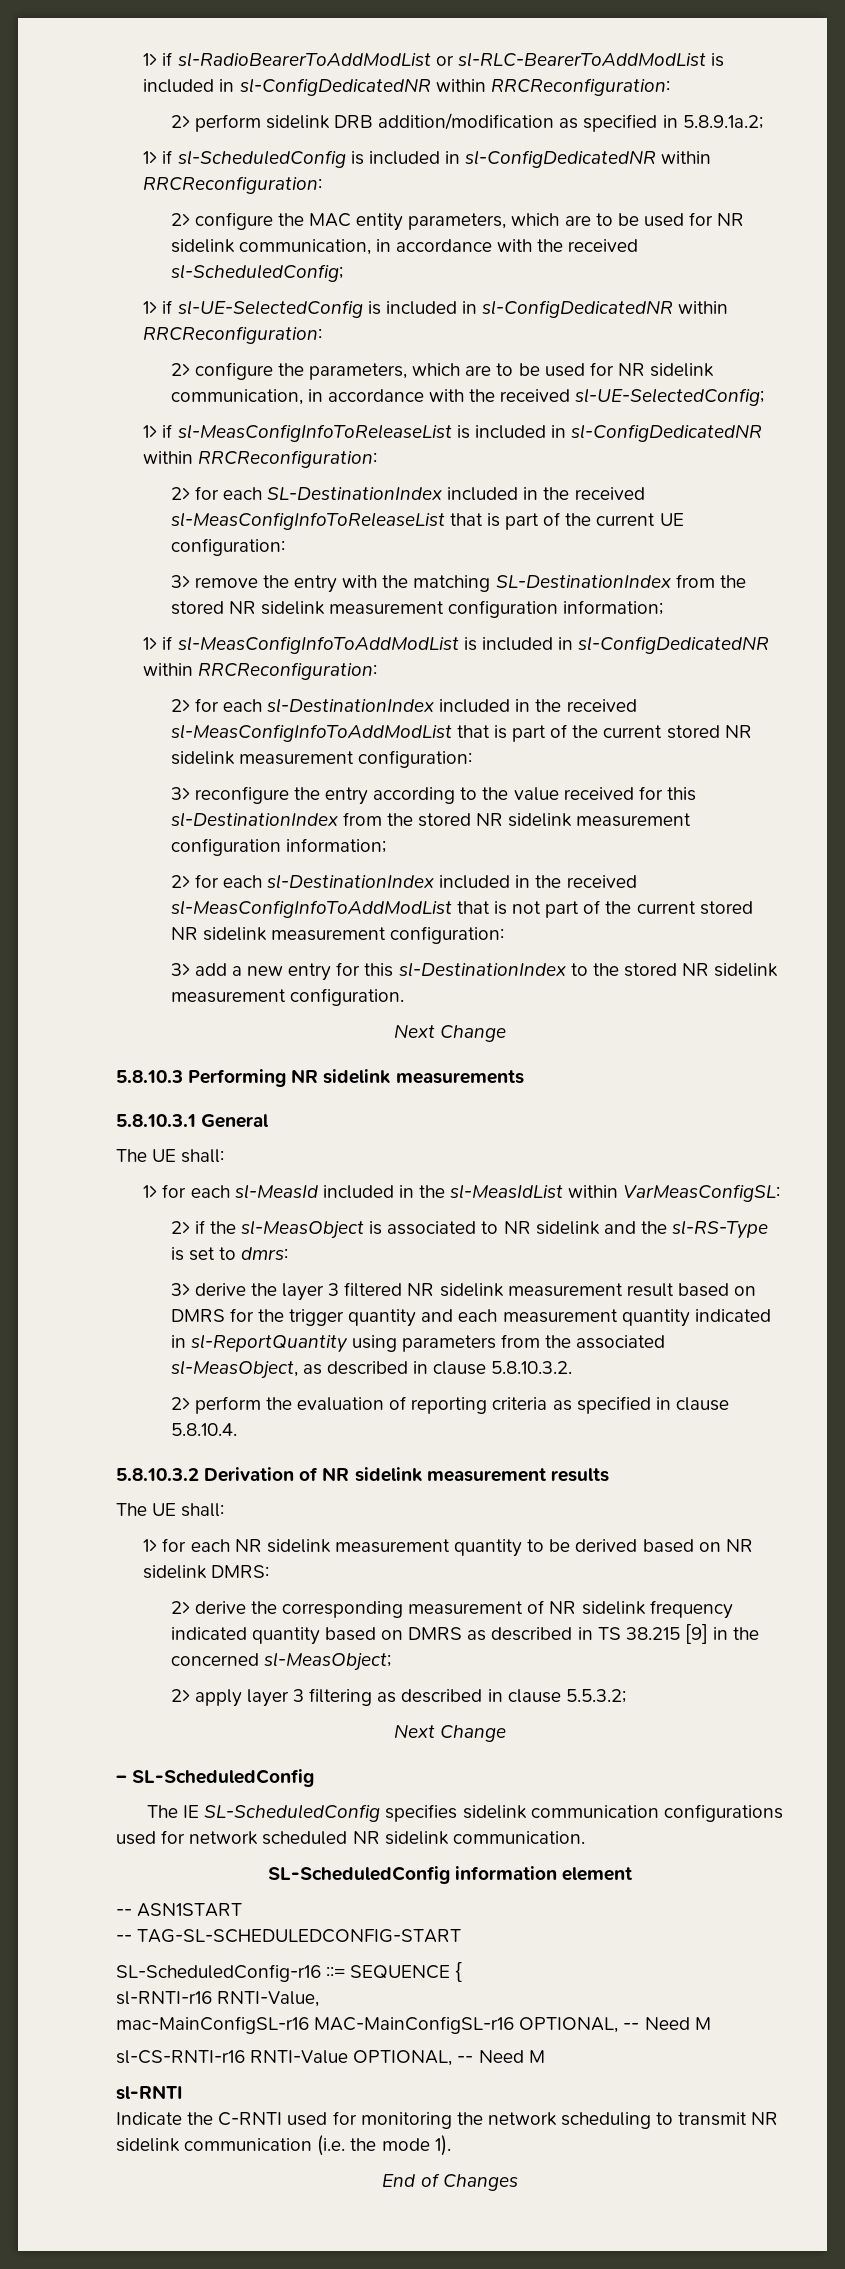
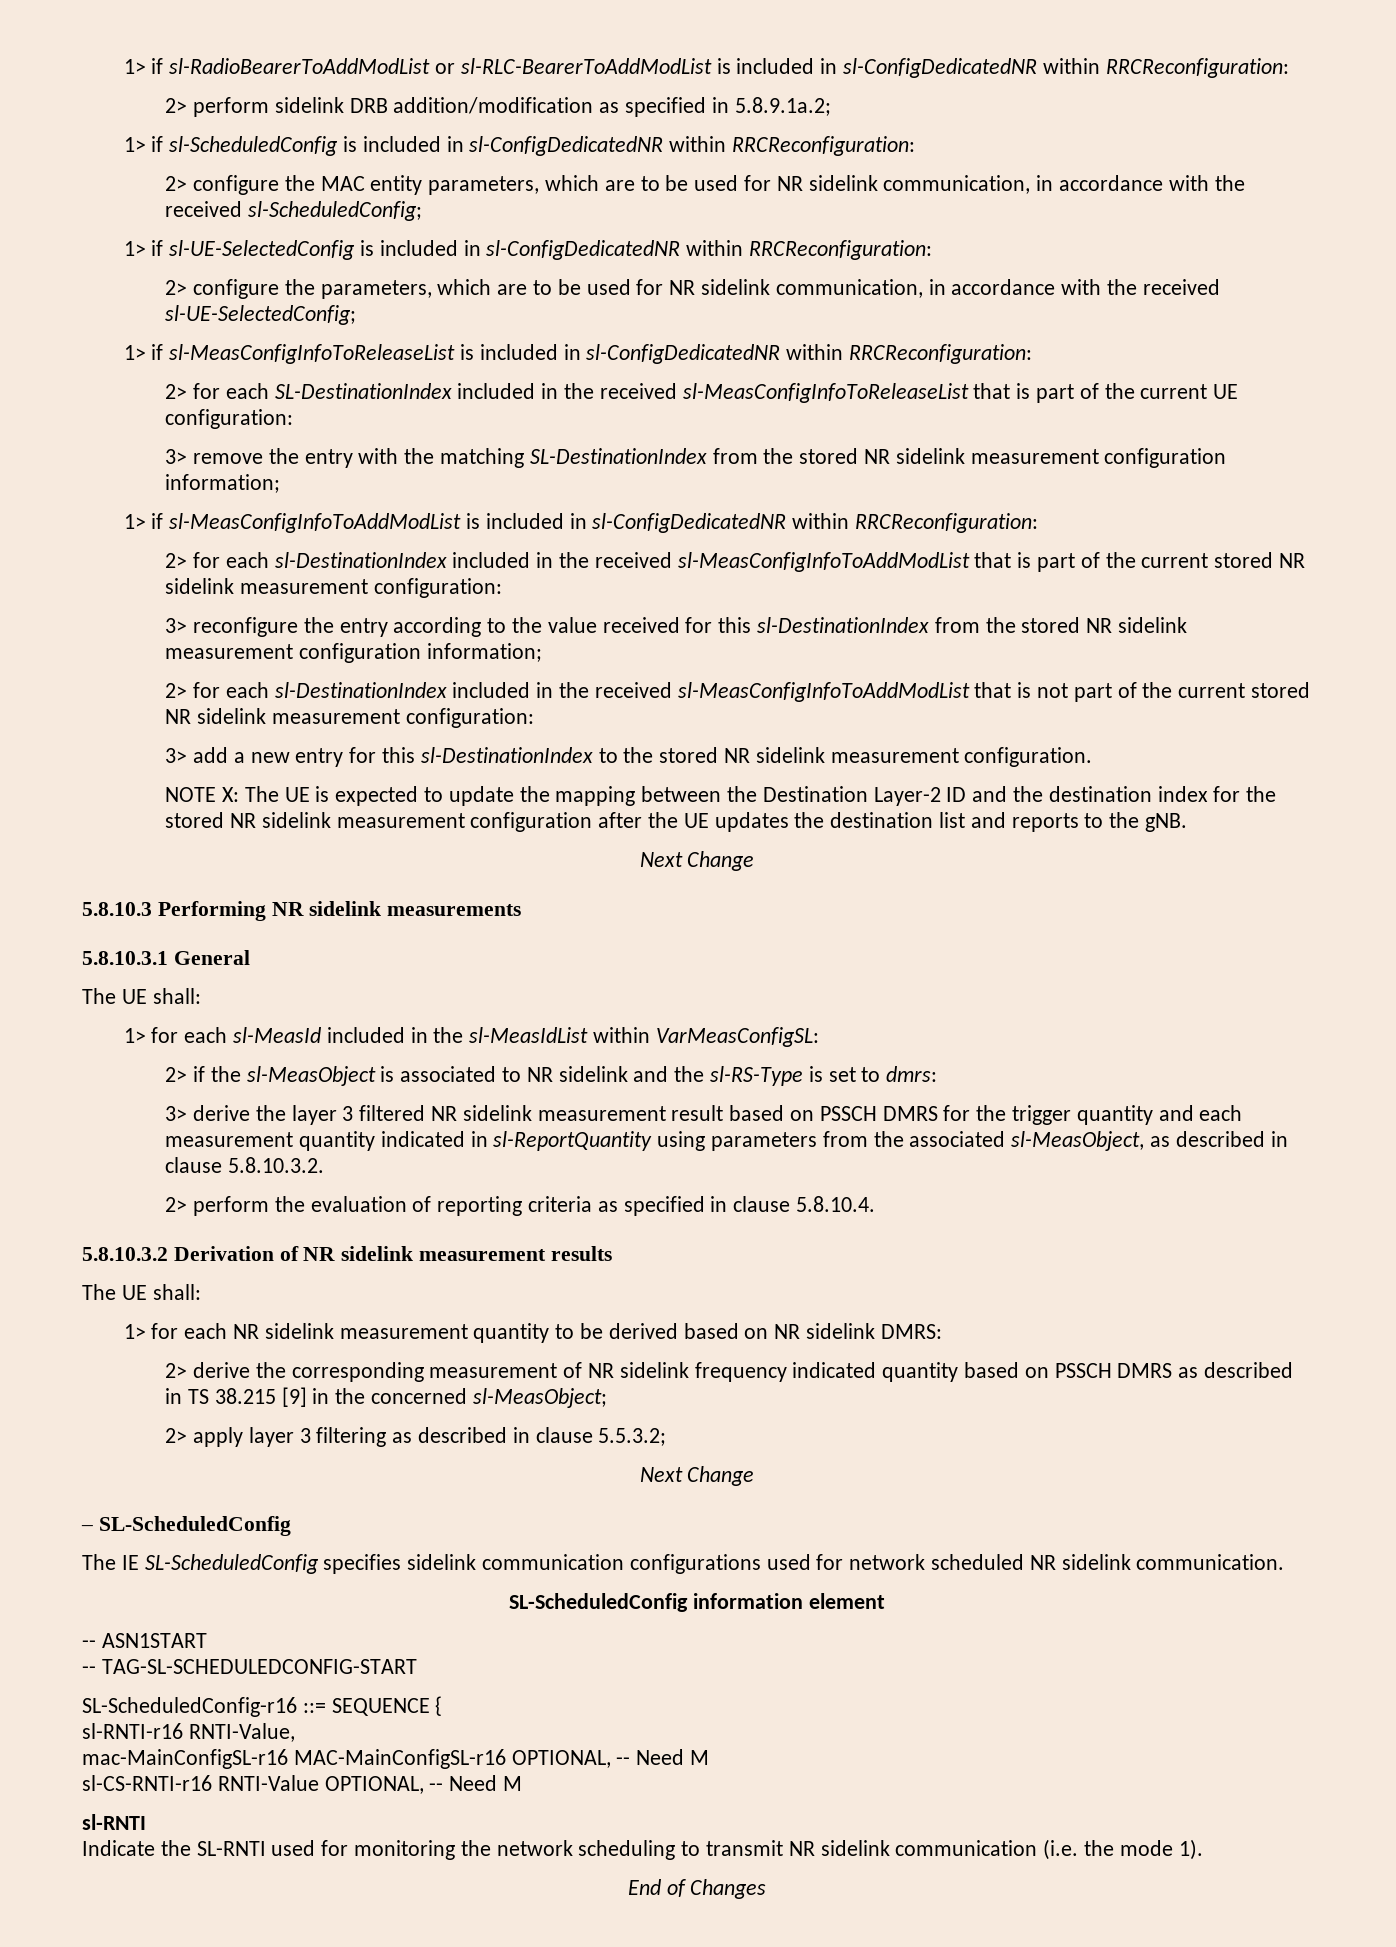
+ NOTE X: The UE is expected to update the mapping between the Destination Layer-2 ID and the destination index for the stored NR sidelink measurement configuration after the UE updates the destination list and reports to the gNB.
- 3> derive the layer 3 filtered NR sidelink measurement result based on DMRS for the trigger quantity and each measurement quantity indicated in sl-ReportQuantity using parameters from the associated sl-MeasObject, as described in clause 5.8.10.3.2.
+ 3> derive the layer 3 filtered NR sidelink measurement result based on PSSCH DMRS for the trigger quantity and each measurement quantity indicated in sl-ReportQuantity using parameters from the associated sl-MeasObject, as described in clause 5.8.10.3.2.
- 2> derive the corresponding measurement of NR sidelink frequency indicated quantity based on DMRS as described in TS 38.215 [9] in the concerned sl-MeasObject;
+ 2> derive the corresponding measurement of NR sidelink frequency indicated quantity based on PSSCH DMRS as described in TS 38.215 [9] in the concerned sl-MeasObject;
- Indicate the C-RNTI used for monitoring the network scheduling to transmit NR sidelink communication (i.e. the mode 1).
+ Indicate the SL-RNTI used for monitoring the network scheduling to transmit NR sidelink communication (i.e. the mode 1).

